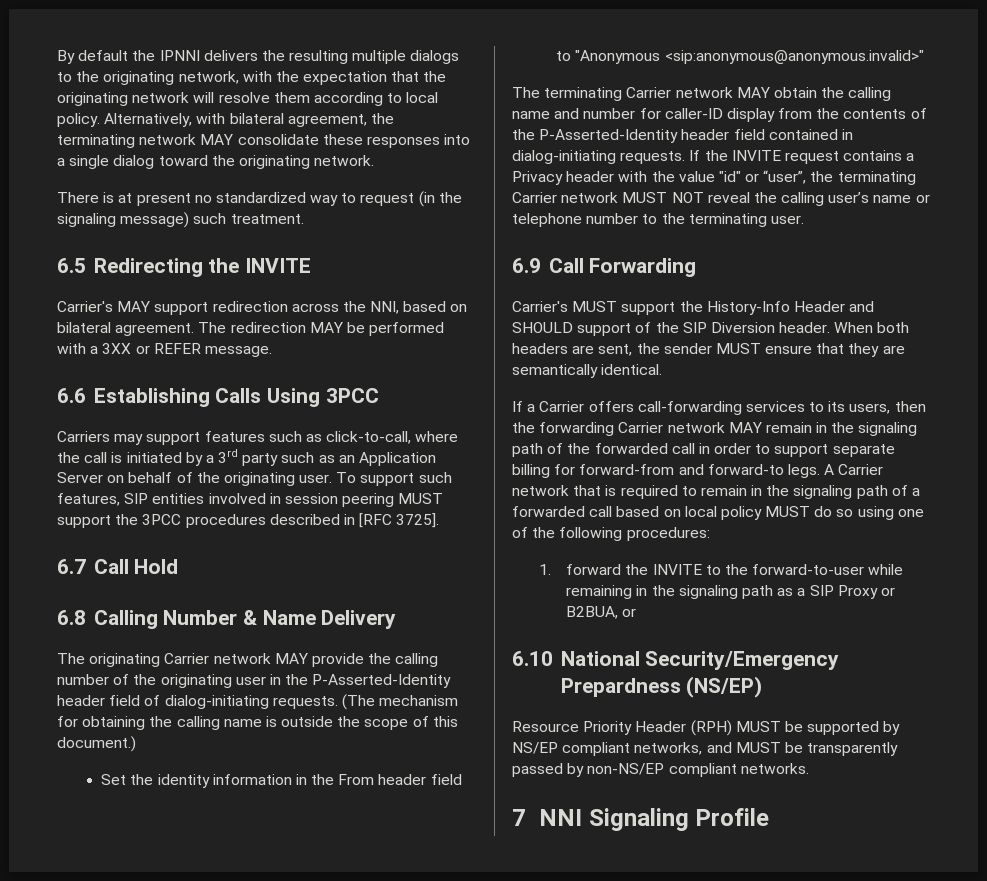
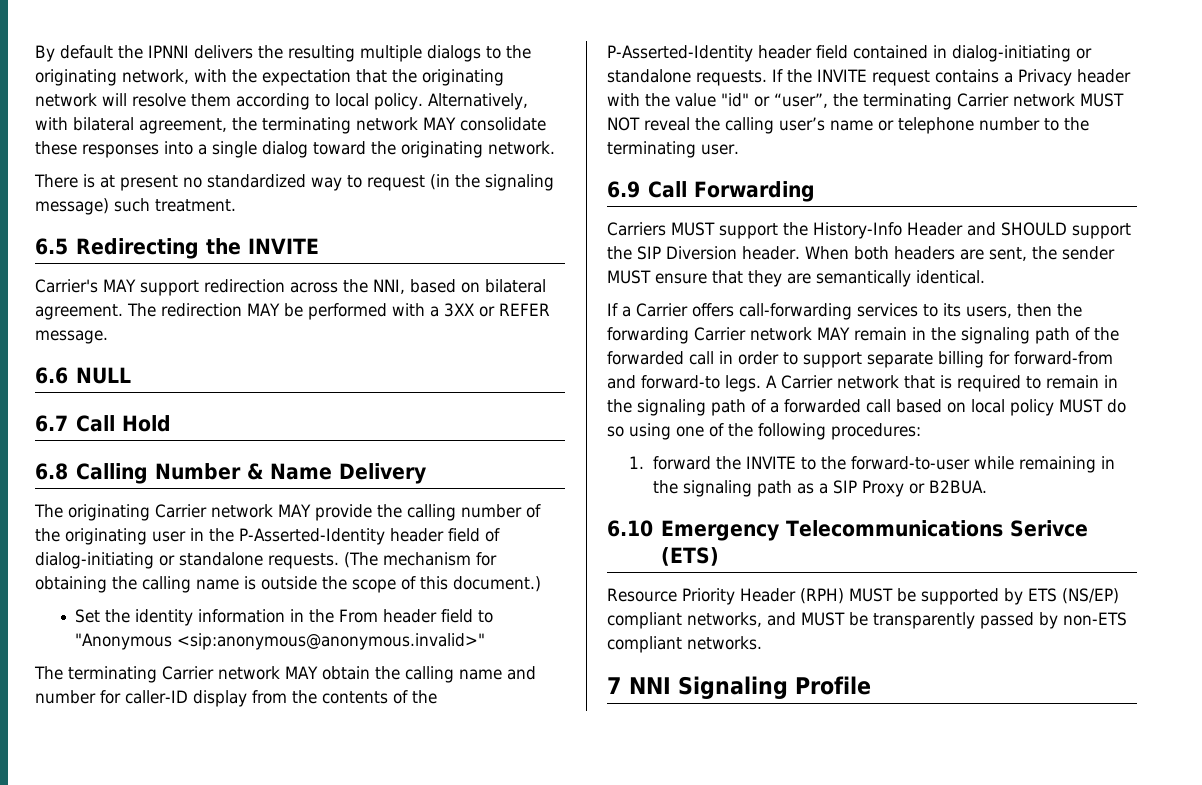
- 6.6 Establishing Calls Using 3PCC
- Carriers may support features such as click-to-call, where the call is initiated by a 3rd party such as an Application Server on behalf of the originating user. To support such features, SIP entities involved in session peering MUST support the 3PCC procedures described in [RFC 3725].
+ 6.6 NULL
- The originating Carrier network MAY provide the calling number of the originating user in the P-Asserted-Identity header field of dialog-initiating requests.
+ The originating Carrier network MAY provide the calling number of the originating user in the P-Asserted-Identity header field of dialog-initiating or standalone requests.
- The terminating Carrier network MAY obtain the calling name and number for caller-ID display from the contents of the P-Asserted-Identity header field contained in dialog-initiating requests.
+ The terminating Carrier network MAY obtain the calling name and number for caller-ID display from the contents of the P-Asserted-Identity header field contained in dialog-initiating or standalone requests.
- Carrier's MUST support the History-Info Header and SHOULD support of the SIP Diversion header.
+ Carriers MUST support the History-Info Header and SHOULD support the SIP Diversion header.
- 1. forward the INVITE to the forward-to-user while remaining in the signaling path as a SIP Proxy or B2BUA, or
+ 1. forward the INVITE to the forward-to-user while remaining in the signaling path as a SIP Proxy or B2BUA.
- 6.10 National Security/Emergency Prepardness (NS/EP)
+ 6.10 Emergency Telecommunications Serivce (ETS)
- Resource Priority Header (RPH) MUST be supported by NS/EP compliant networks, and MUST be transparently passed by non-NS/EP compliant networks.
+ Resource Priority Header (RPH) MUST be supported by ETS (NS/EP) compliant networks, and MUST be transparently passed by non-ETS compliant networks.

